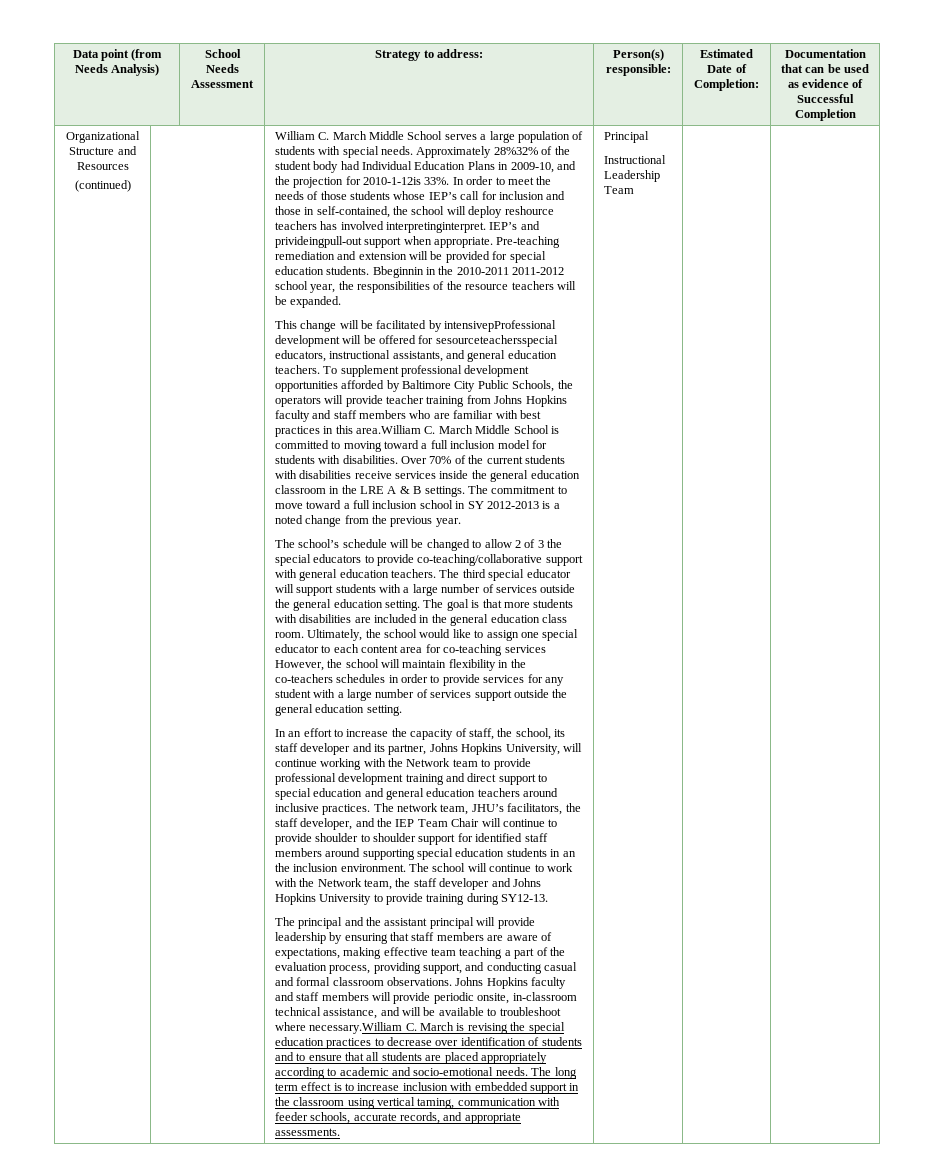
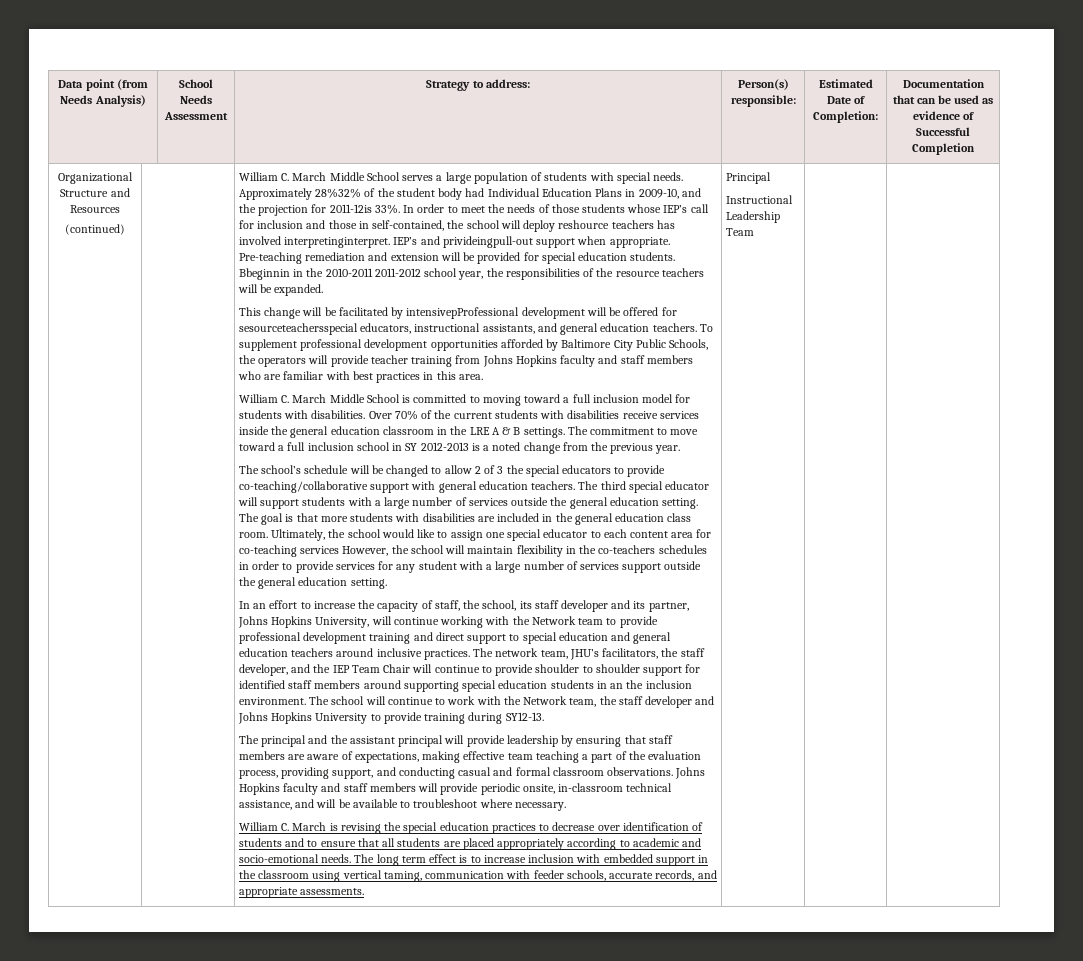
- Approximately 28%32% of the student body had Individual Education Plans in 2009-10, and the projection for 2010-1-12is 33%.
+ Approximately 28%32% of the student body had Individual Education Plans in 2009-10, and the projection for 2011-12is 33%.
- To supplement professional development opportunities afforded by Baltimore City Public Schools, the operators will provide teacher training from Johns Hopkins faculty and staff members who are familiar with best practices in this area.William C. March Middle School is committed to moving toward a full inclusion model for students with disabilities.
+ To supplement professional development opportunities afforded by Baltimore City Public Schools, the operators will provide teacher training from Johns Hopkins faculty and staff members who are familiar with best practices in this area.
+ William C. March Middle School is committed to moving toward a full inclusion model for students with disabilities.
- Johns Hopkins faculty and staff members will provide periodic onsite, in-classroom technical assistance, and will be available to troubleshoot where necessary.William C. March is revising the special education practices to decrease over identification of students and to ensure that all students are placed appropriately according to academic and socio-emotional needs.
+ Johns Hopkins faculty and staff members will provide periodic onsite, in-classroom technical assistance, and will be available to troubleshoot where necessary.
+ William C. March is revising the special education practices to decrease over identification of students and to ensure that all students are placed appropriately according to academic and socio-emotional needs.

